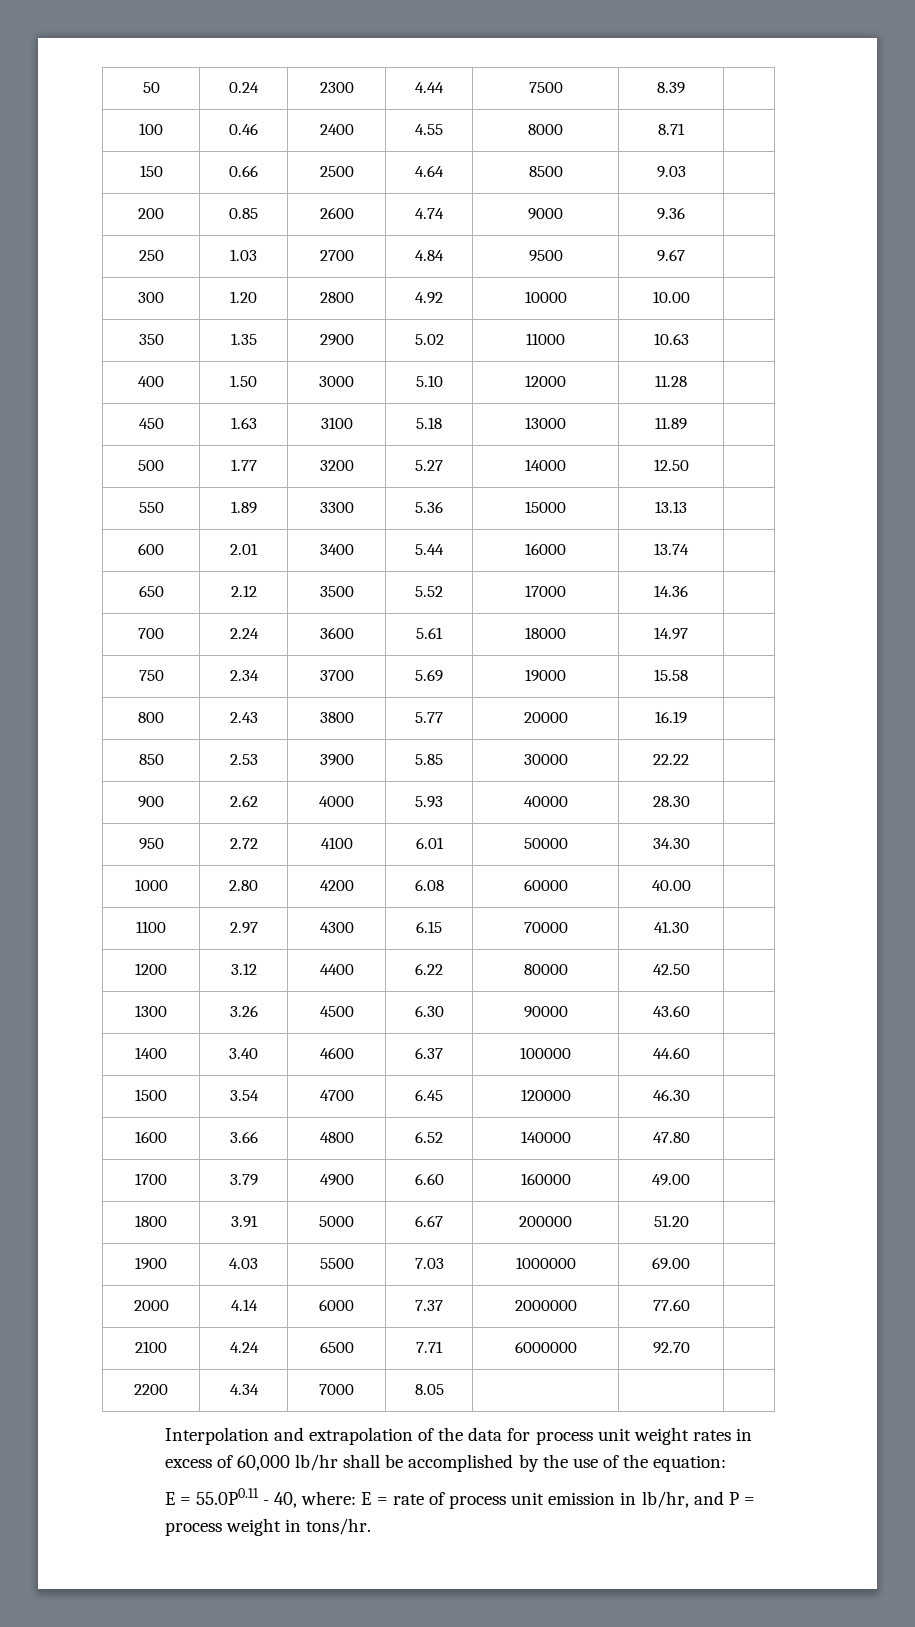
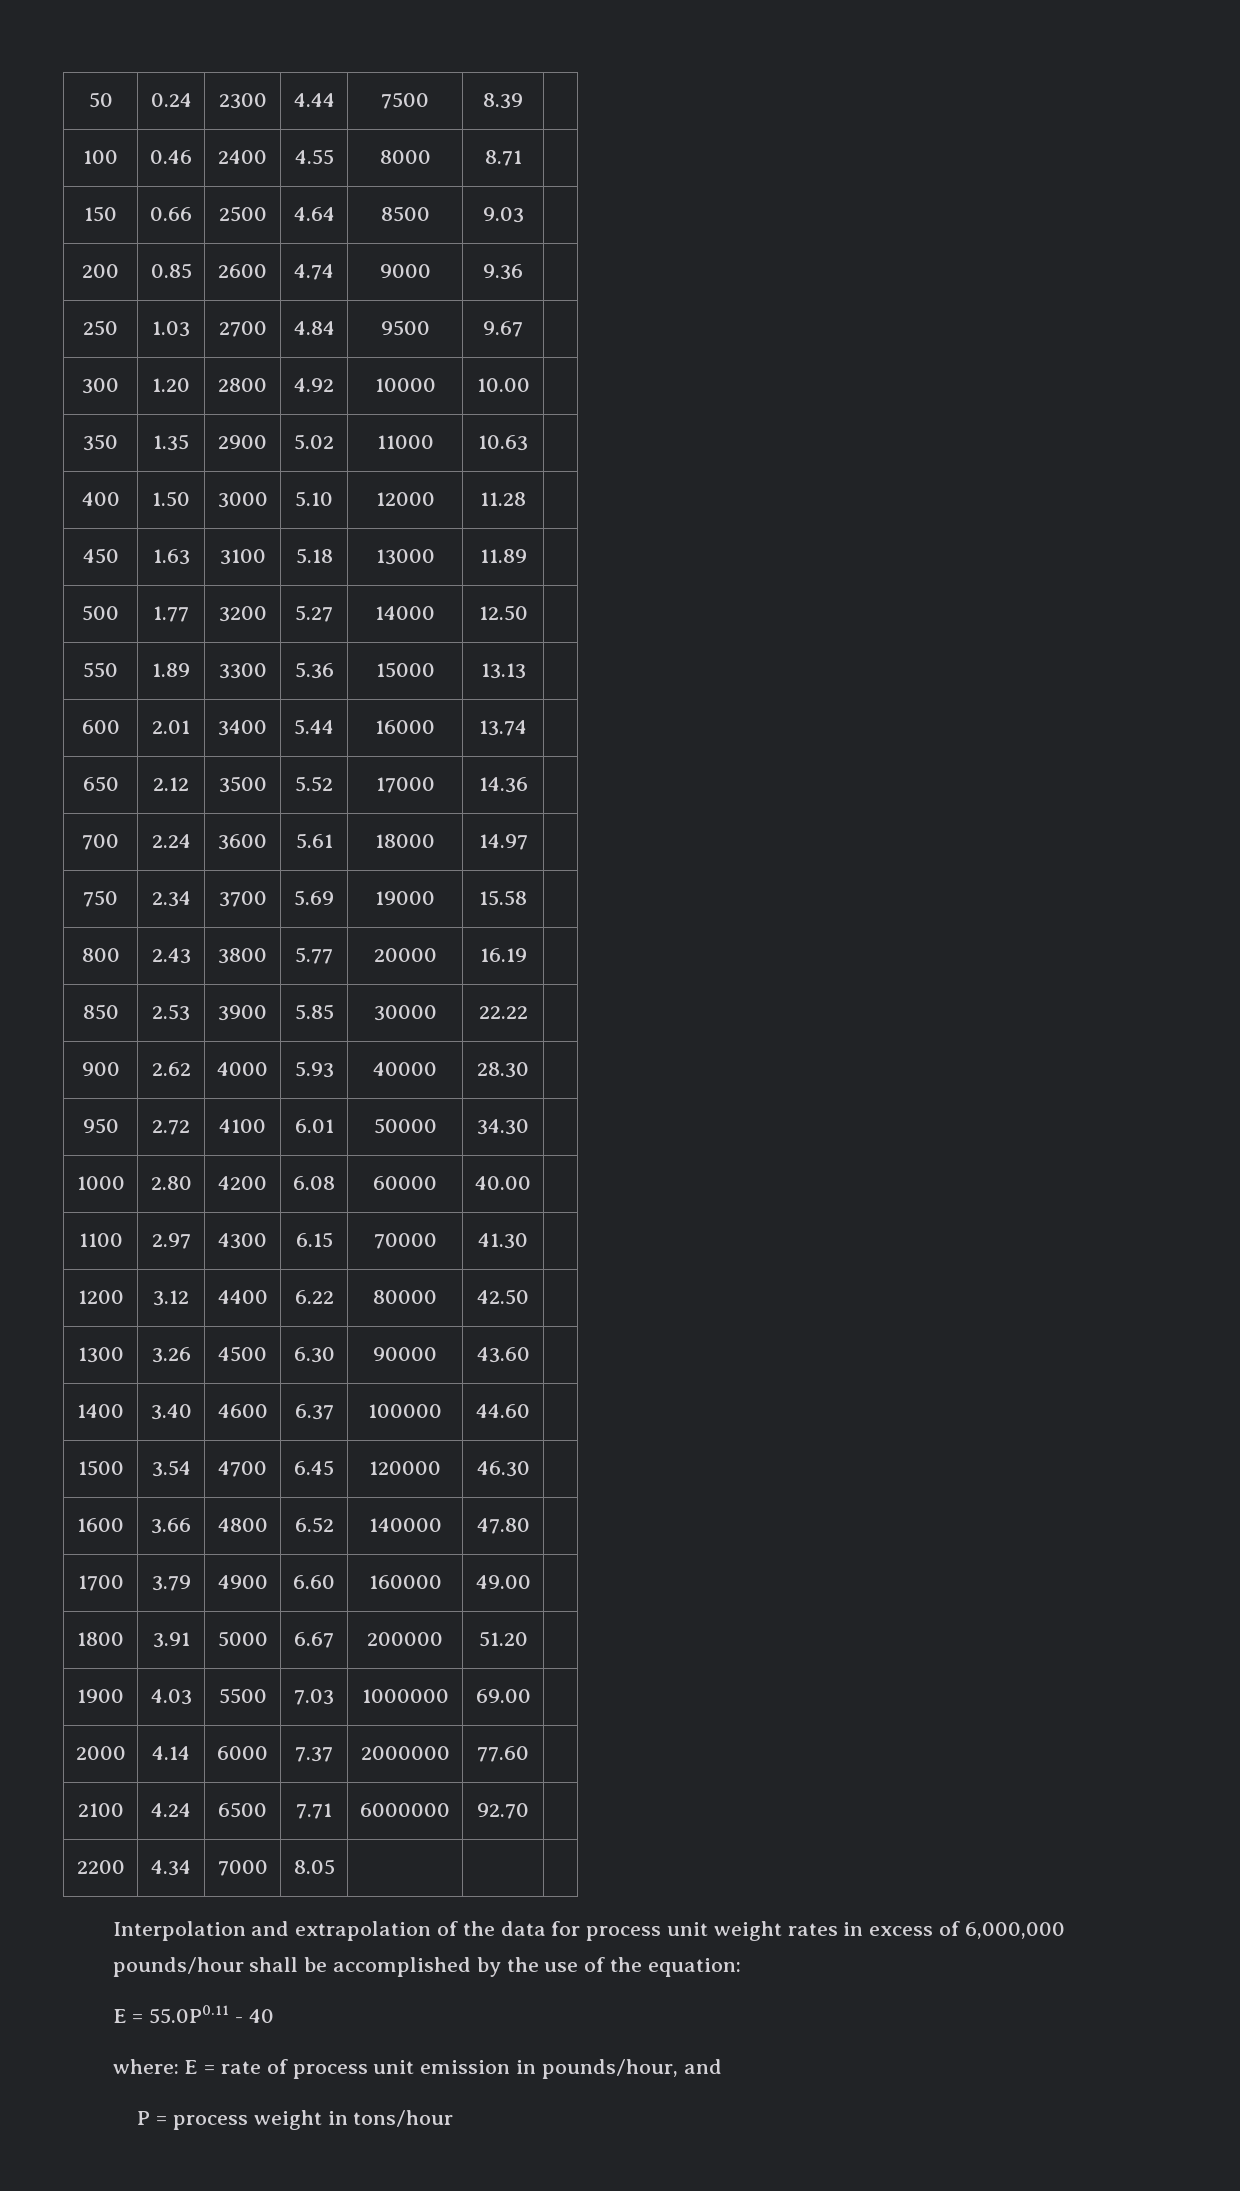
- Interpolation and extrapolation of the data for process unit weight rates in excess of 60,000 lb/hr shall be accomplished by the use of the equation:
+ Interpolation and extrapolation of the data for process unit weight rates in excess of 6,000,000 pounds/hour shall be accomplished by the use of the equation:
- E = 55.0P0.11 - 40, where: E = rate of process unit emission in lb/hr, and P = process weight in tons/hr.
+ E = 55.0P0.11 - 40
+ where: E = rate of process unit emission in pounds/hour, and
+ P = process weight in tons/hour

